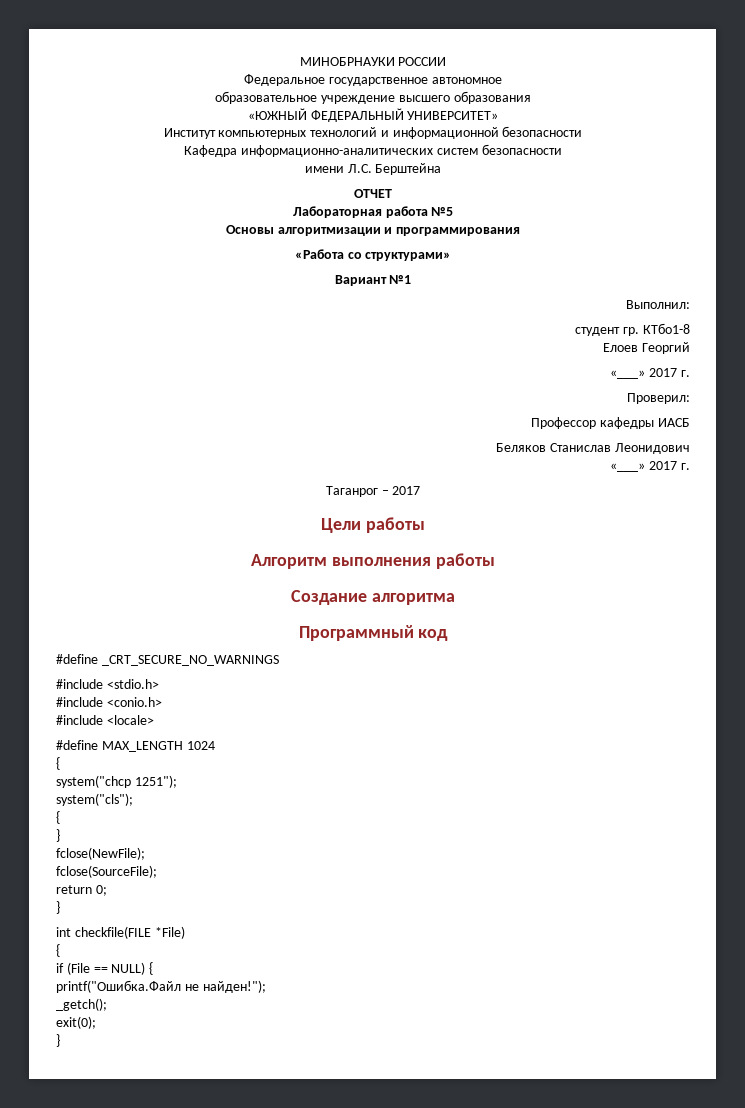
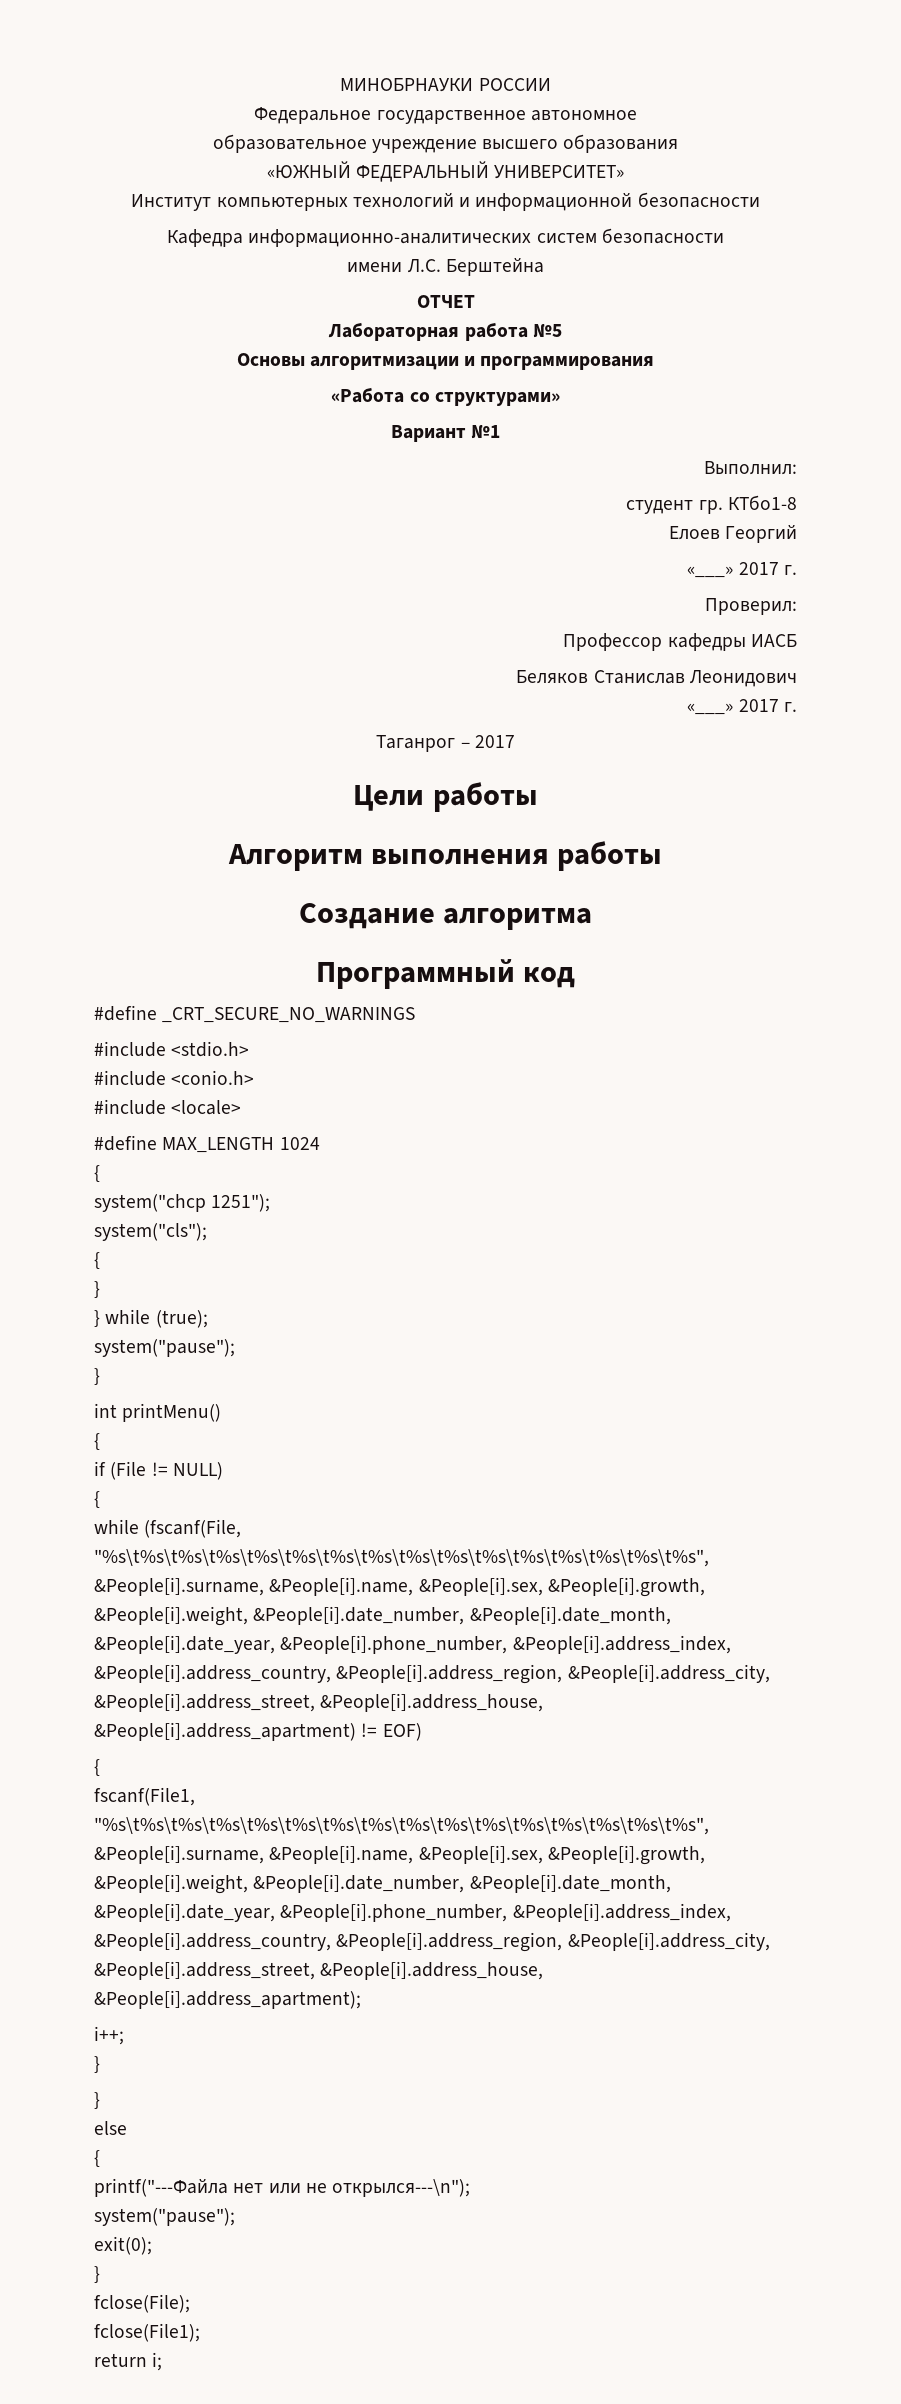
- fclose(NewFile);
- fclose(SourceFile);
- return 0;
+ } while (true);
+ system("pause");
- int checkfile(FILE *File)
+ int printMenu()
- if (File == NULL) {
- printf("Ошибка.Файл не найден!");
- _getch();
+ if (File != NULL)
+ {
+ while (fscanf(File, "%s\t%s\t%s\t%s\t%s\t%s\t%s\t%s\t%s\t%s\t%s\t%s\t%s\t%s\t%s\t%s", &People[i].surname, &People[i].name, &People[i].sex, &People[i].growth, &People[i].weight, &People[i].date_number, &People[i].date_month, &People[i].date_year, &People[i].phone_number, &People[i].address_index, &People[i].address_country, &People[i].address_region, &People[i].address_city, &People[i].address_street, &People[i].address_house, &People[i].address_apartment) != EOF)
+ {
+ fscanf(File1, "%s\t%s\t%s\t%s\t%s\t%s\t%s\t%s\t%s\t%s\t%s\t%s\t%s\t%s\t%s\t%s", &People[i].surname, &People[i].name, &People[i].sex, &People[i].growth, &People[i].weight, &People[i].date_number, &People[i].date_month, &People[i].date_year, &People[i].phone_number, &People[i].address_index, &People[i].address_country, &People[i].address_region, &People[i].address_city, &People[i].address_street, &People[i].address_house, &People[i].address_apartment);
+ i++;
+ }
+ }
+ else
+ {
+ printf("---Файла нет или не открылся---\n");
+ system("pause");
  exit(0);
  }
+ fclose(File);
+ fclose(File1);
+ return i;

